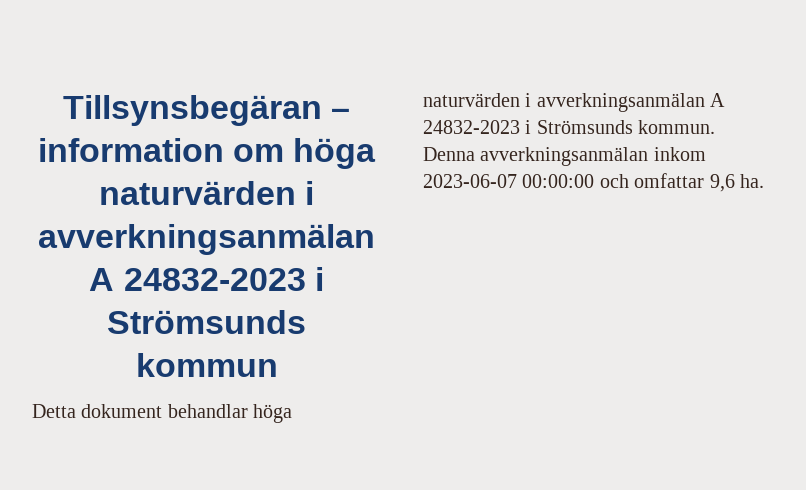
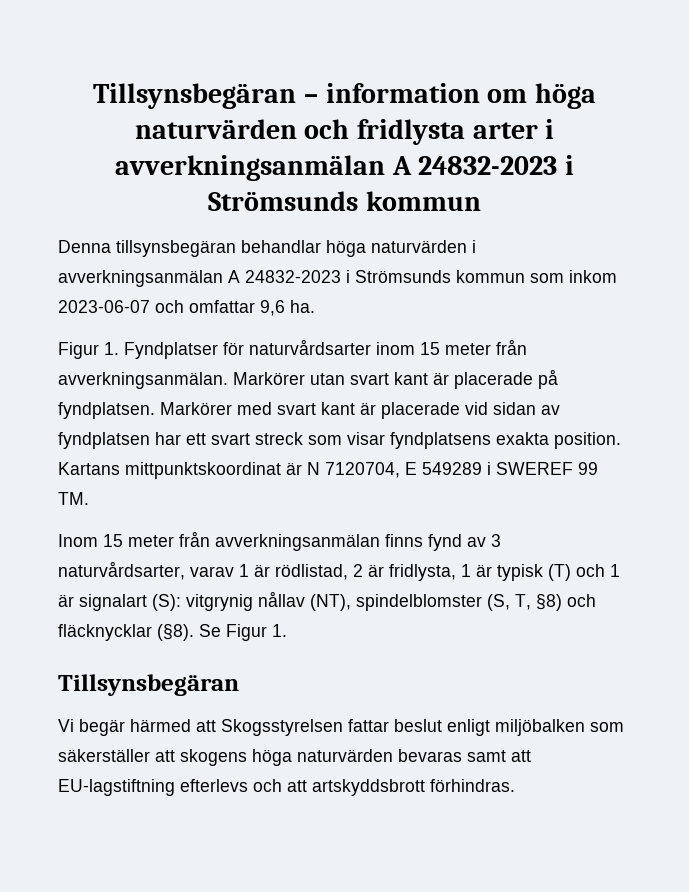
- Tillsynsbegäran – information om höga naturvärden i avverkningsanmälan A 24832-2023 i Strömsunds kommun
- Detta dokument behandlar höga naturvärden i avverkningsanmälan A 24832-2023 i Strömsunds kommun. Denna avverkningsanmälan inkom 2023-06-07 00:00:00 och omfattar 9,6 ha.
+ Tillsynsbegäran – information om höga naturvärden och fridlysta arter i avverkningsanmälan A 24832-2023 i Strömsunds kommun
+ Denna tillsynsbegäran behandlar höga naturvärden i avverkningsanmälan A 24832-2023 i Strömsunds kommun som inkom 2023-06-07 och omfattar 9,6 ha.
+ Figur 1. Fyndplatser för naturvårdsarter inom 15 meter från avverkningsanmälan. Markörer utan svart kant är placerade på fyndplatsen. Markörer med svart kant är placerade vid sidan av fyndplatsen har ett svart streck som visar fyndplatsens exakta position. Kartans mittpunktskoordinat är N 7120704, E 549289 i SWEREF 99 TM.
+ Inom 15 meter från avverkningsanmälan finns fynd av 3 naturvårdsarter, varav 1 är rödlistad, 2 är fridlysta, 1 är typisk (T) och 1 är signalart (S): vitgrynig nållav (NT), spindelblomster (S, T, §8) och fläcknycklar (§8). Se Figur 1.
+ Tillsynsbegäran
+ Vi begär härmed att Skogsstyrelsen fattar beslut enligt miljöbalken som säkerställer att skogens höga naturvärden bevaras samt att EU-lagstiftning efterlevs och att artskyddsbrott förhindras.

